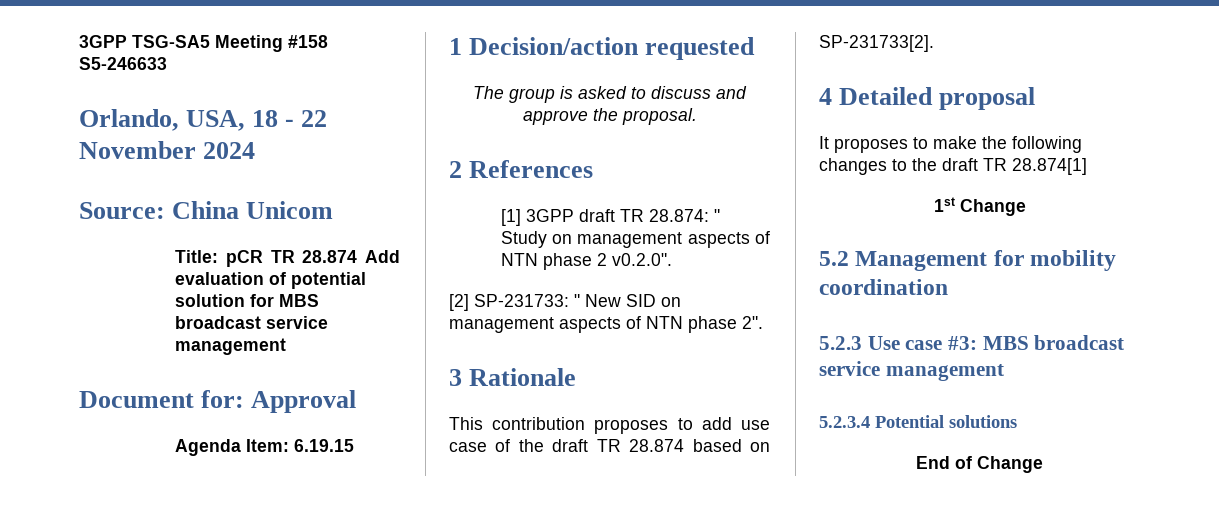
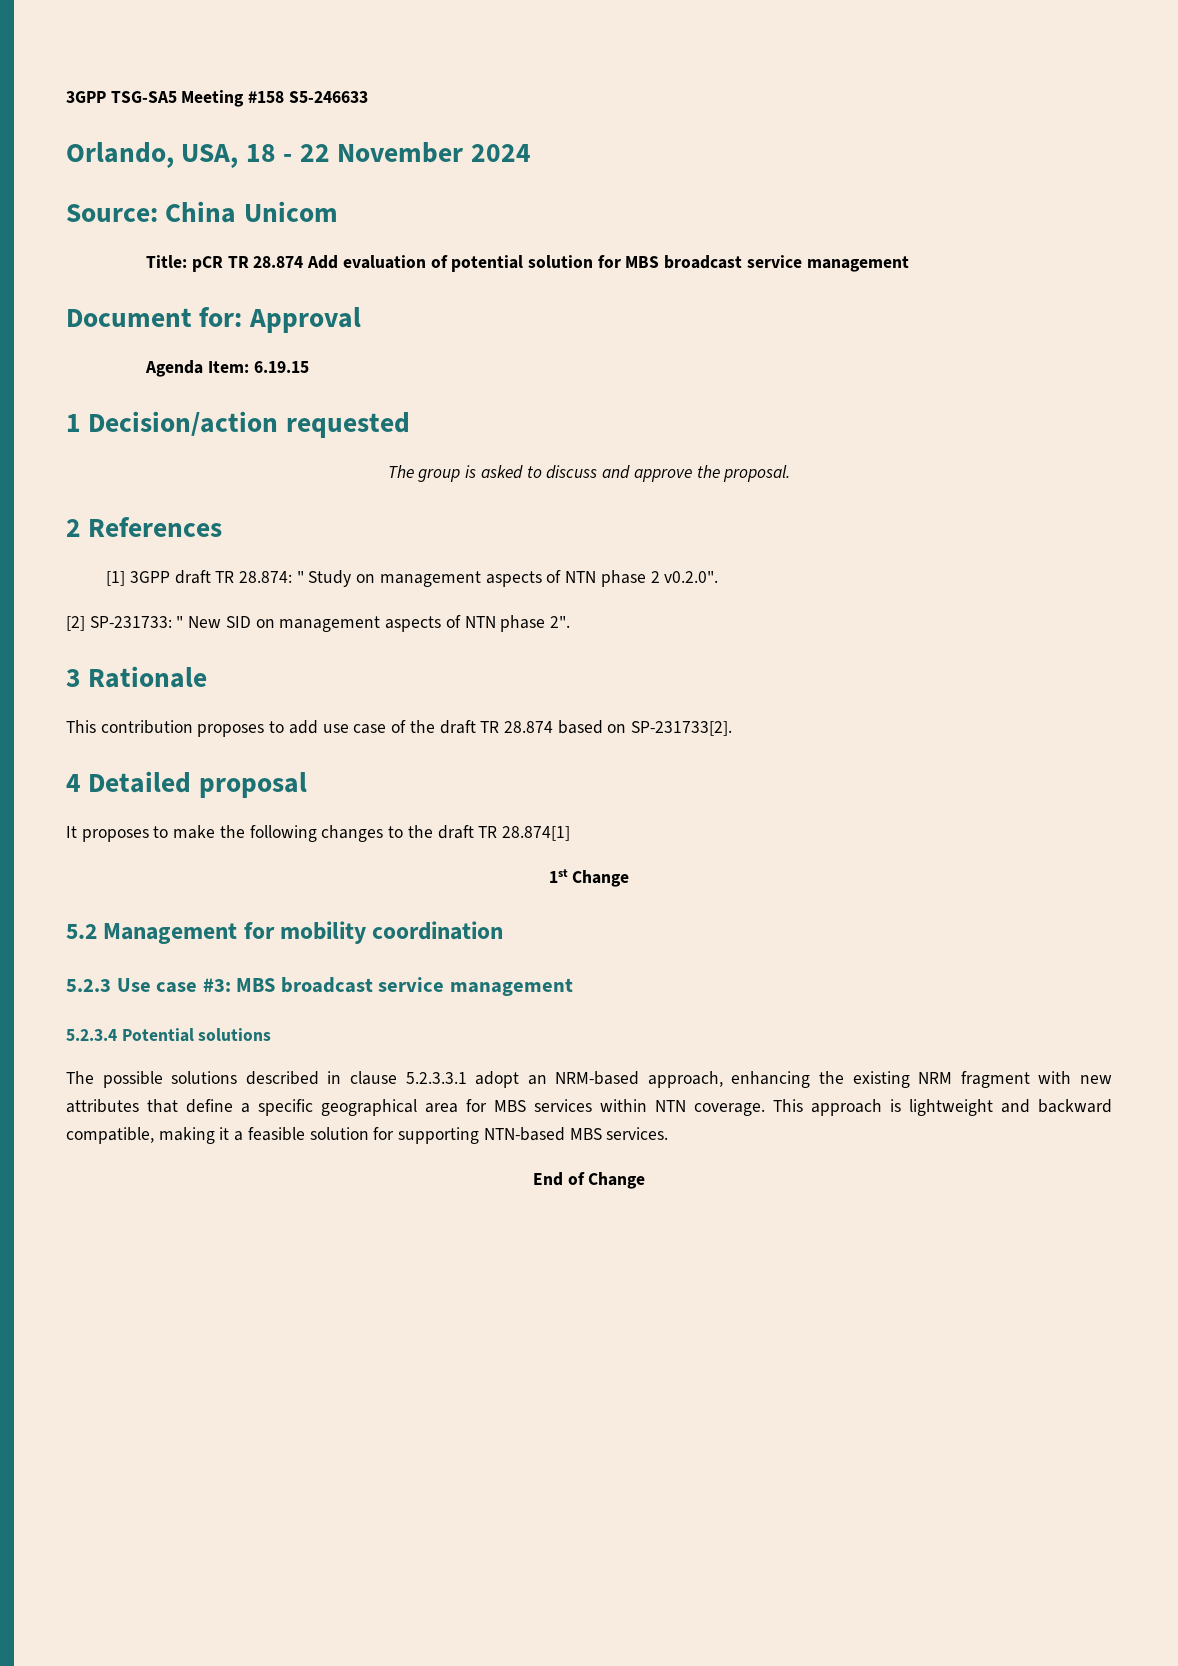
+ The possible solutions described in clause 5.2.3.3.1 adopt an NRM-based approach, enhancing the existing NRM fragment with new attributes that define a specific geographical area for MBS services within NTN coverage. This approach is lightweight and backward compatible, making it a feasible solution for supporting NTN-based MBS services.

